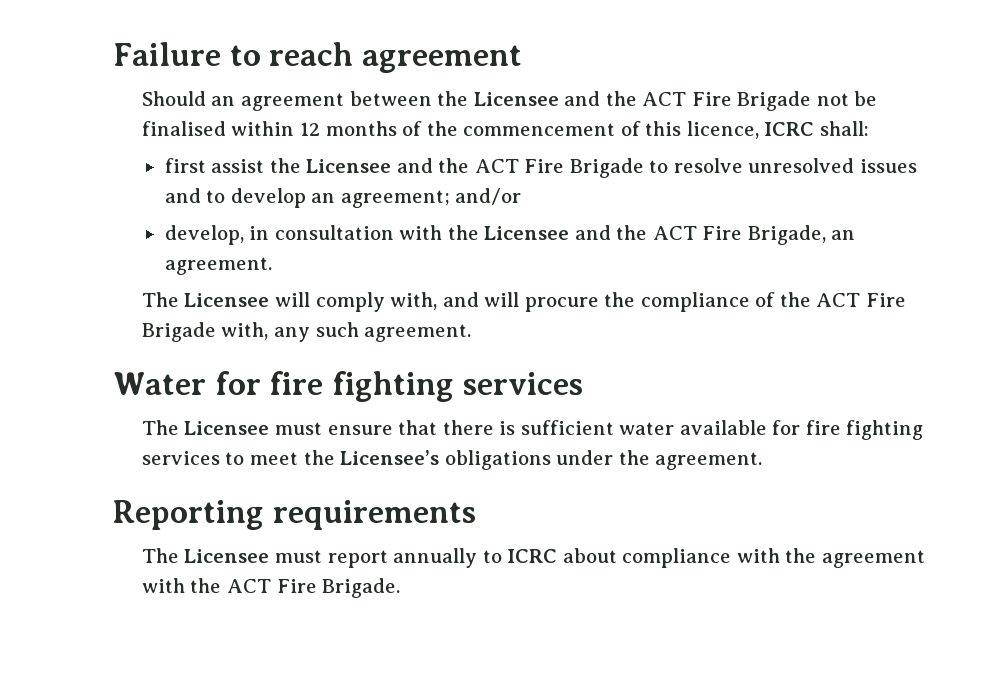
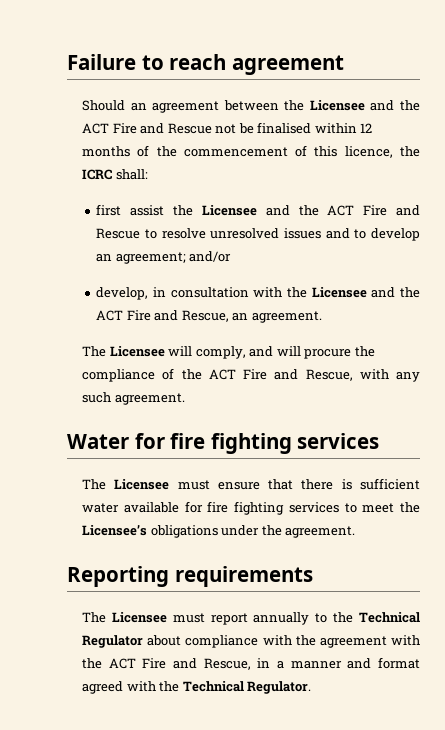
- Should an agreement between the Licensee and the ACT Fire Brigade not be finalised within 12 months of the commencement of this licence, ICRC shall:
+ Should an agreement between the Licensee and the ACT Fire and Rescue not be finalised within 12 months of the commencement of this licence, the ICRC shall:
- first assist the Licensee and the ACT Fire Brigade to resolve unresolved issues and to develop an agreement; and/or
+ first assist the Licensee and the ACT Fire and Rescue to resolve unresolved issues and to develop an agreement; and/or
- develop, in consultation with the Licensee and the ACT Fire Brigade, an agreement.
+ develop, in consultation with the Licensee and the ACT Fire and Rescue, an agreement.
- The Licensee will comply with, and will procure the compliance of the ACT Fire Brigade with, any such agreement.
+ The Licensee will comply, and will procure the compliance of the ACT Fire and Rescue, with any such agreement.
- The Licensee must report annually to ICRC about compliance with the agreement with the ACT Fire Brigade.
+ The Licensee must report annually to the Technical Regulator about compliance with the agreement with the ACT Fire and Rescue, in a manner and format agreed with the Technical Regulator.

